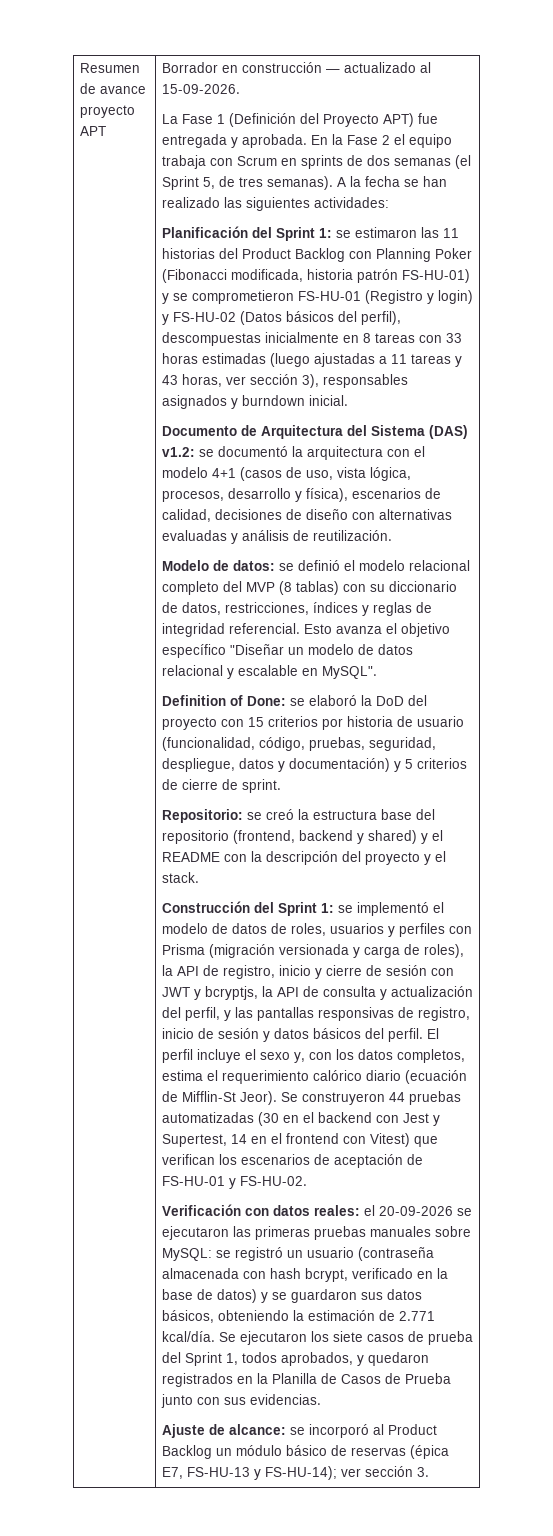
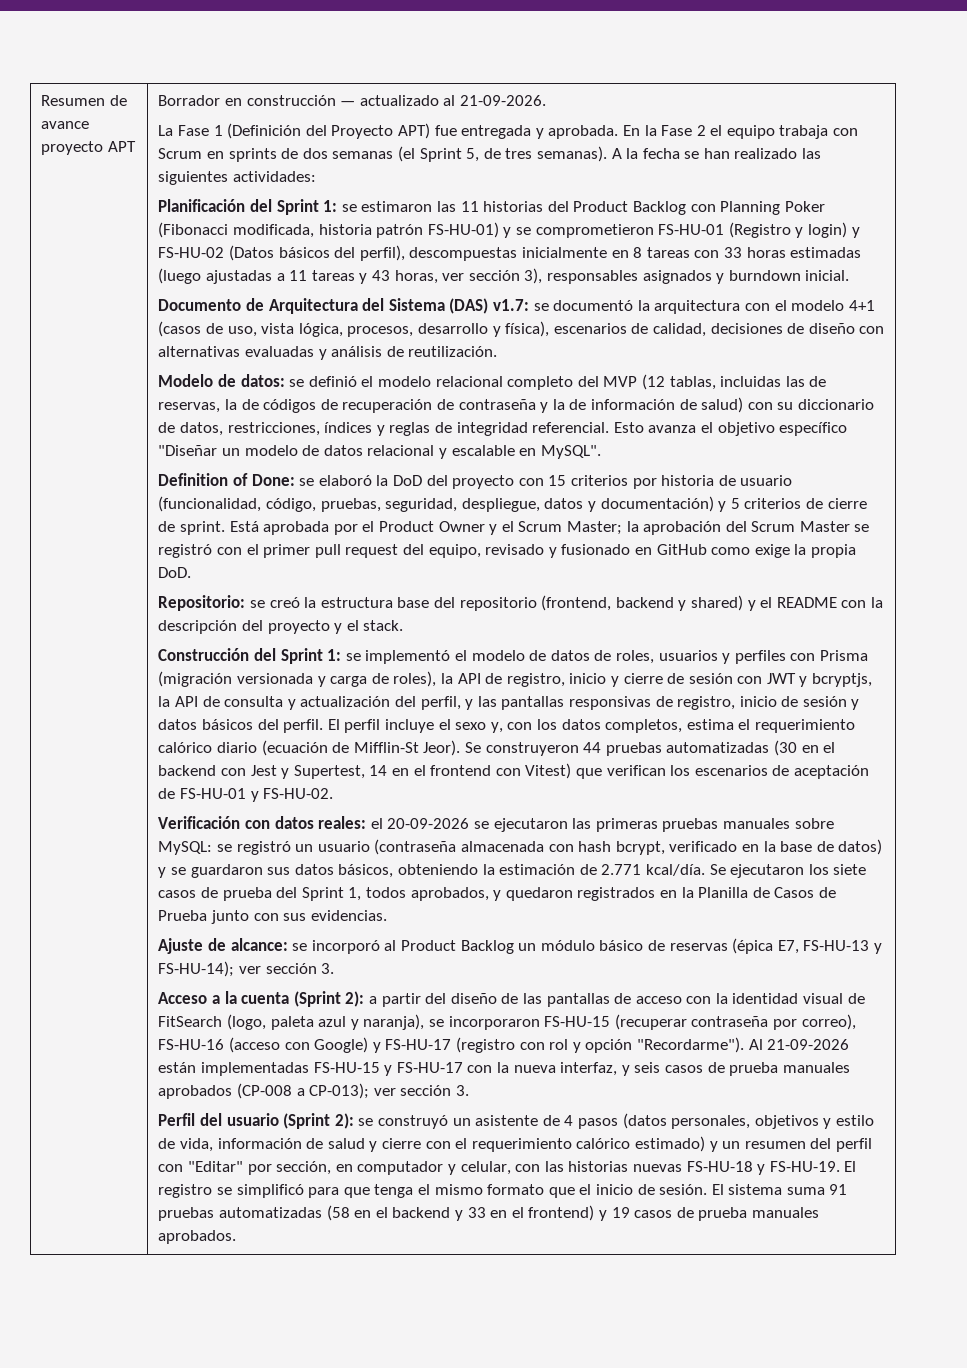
- Borrador en construcción — actualizado al 15-09-2026.
+ Borrador en construcción — actualizado al 21-09-2026.
- Documento de Arquitectura del Sistema (DAS) v1.2: se documentó la arquitectura con el modelo 4+1 (casos de uso, vista lógica, procesos, desarrollo y física), escenarios de calidad, decisiones de diseño con alternativas evaluadas y análisis de reutilización.
+ Documento de Arquitectura del Sistema (DAS) v1.7: se documentó la arquitectura con el modelo 4+1 (casos de uso, vista lógica, procesos, desarrollo y física), escenarios de calidad, decisiones de diseño con alternativas evaluadas y análisis de reutilización.
- Modelo de datos: se definió el modelo relacional completo del MVP (8 tablas) con su diccionario de datos, restricciones, índices y reglas de integridad referencial.
+ Modelo de datos: se definió el modelo relacional completo del MVP (12 tablas, incluidas las de reservas, la de códigos de recuperación de contraseña y la de información de salud) con su diccionario de datos, restricciones, índices y reglas de integridad referencial.
+ Está aprobada por el Product Owner y el Scrum Master; la aprobación del Scrum Master se registró con el primer pull request del equipo, revisado y fusionado en GitHub como exige la propia DoD.
+ Acceso a la cuenta (Sprint 2): a partir del diseño de las pantallas de acceso con la identidad visual de FitSearch (logo, paleta azul y naranja), se incorporaron FS-HU-15 (recuperar contraseña por correo), FS-HU-16 (acceso con Google) y FS-HU-17 (registro con rol y opción "Recordarme"). Al 21-09-2026 están implementadas FS-HU-15 y FS-HU-17 con la nueva interfaz, y seis casos de prueba manuales aprobados (CP-008 a CP-013); ver sección 3.
+ Perfil del usuario (Sprint 2): se construyó un asistente de 4 pasos (datos personales, objetivos y estilo de vida, información de salud y cierre con el requerimiento calórico estimado) y un resumen del perfil con "Editar" por sección, en computador y celular, con las historias nuevas FS-HU-18 y FS-HU-19. El registro se simplificó para que tenga el mismo formato que el inicio de sesión. El sistema suma 91 pruebas automatizadas (58 en el backend y 33 en el frontend) y 19 casos de prueba manuales aprobados.

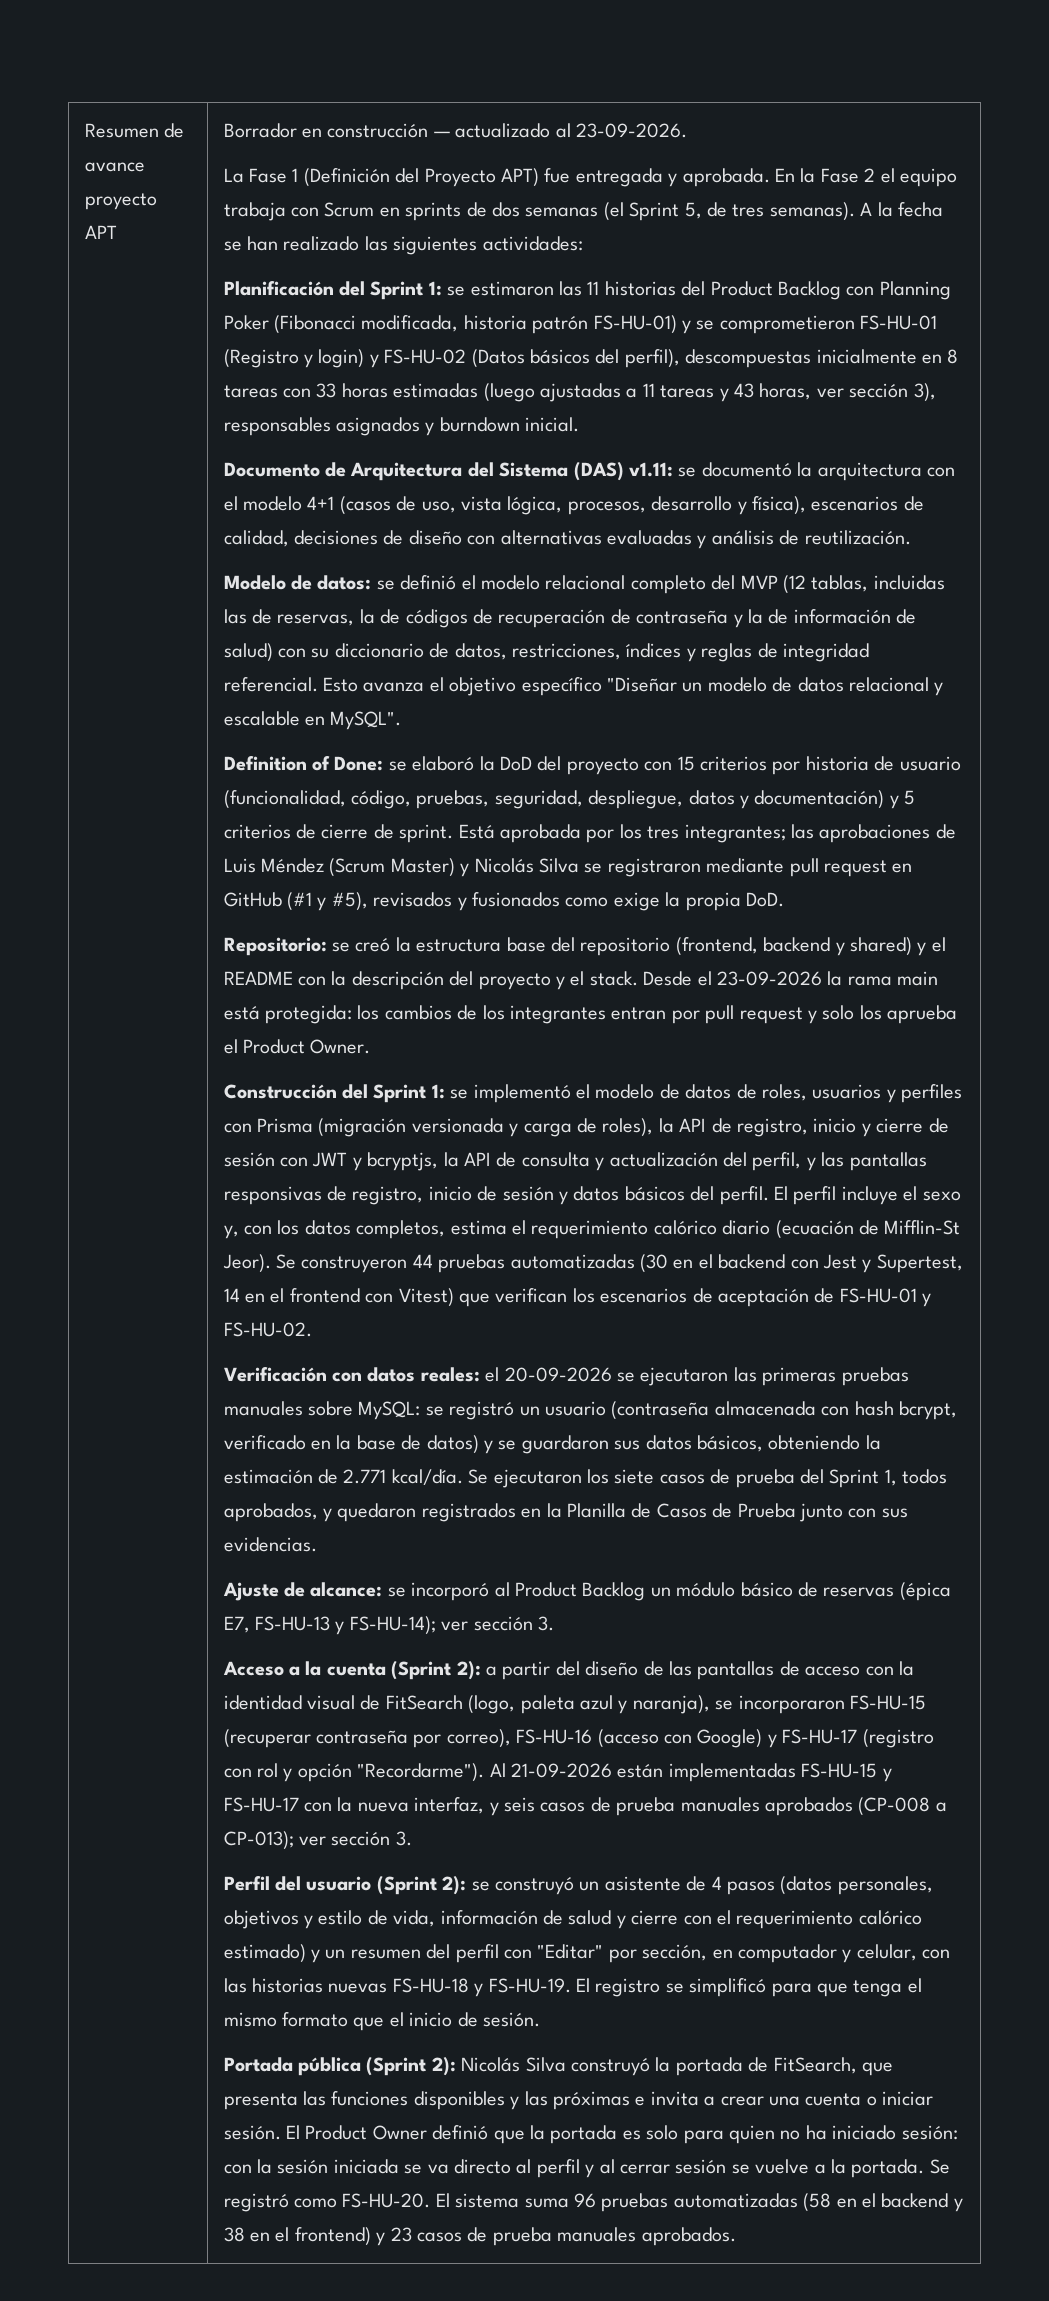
- Borrador en construcción — actualizado al 21-09-2026.
+ Borrador en construcción — actualizado al 23-09-2026.
- Documento de Arquitectura del Sistema (DAS) v1.7: se documentó la arquitectura con el modelo 4+1 (casos de uso, vista lógica, procesos, desarrollo y física), escenarios de calidad, decisiones de diseño con alternativas evaluadas y análisis de reutilización.
+ Documento de Arquitectura del Sistema (DAS) v1.11: se documentó la arquitectura con el modelo 4+1 (casos de uso, vista lógica, procesos, desarrollo y física), escenarios de calidad, decisiones de diseño con alternativas evaluadas y análisis de reutilización.
- Está aprobada por el Product Owner y el Scrum Master; la aprobación del Scrum Master se registró con el primer pull request del equipo, revisado y fusionado en GitHub como exige la propia DoD.
+ Está aprobada por los tres integrantes; las aprobaciones de Luis Méndez (Scrum Master) y Nicolás Silva se registraron mediante pull request en GitHub (#1 y #5), revisados y fusionados como exige la propia DoD.
+ Desde el 23-09-2026 la rama main está protegida: los cambios de los integrantes entran por pull request y solo los aprueba el Product Owner.
- El registro se simplificó para que tenga el mismo formato que el inicio de sesión. El sistema suma 91 pruebas automatizadas (58 en el backend y 33 en el frontend) y 19 casos de prueba manuales aprobados.
+ El registro se simplificó para que tenga el mismo formato que el inicio de sesión.
+ Portada pública (Sprint 2): Nicolás Silva construyó la portada de FitSearch, que presenta las funciones disponibles y las próximas e invita a crear una cuenta o iniciar sesión. El Product Owner definió que la portada es solo para quien no ha iniciado sesión: con la sesión iniciada se va directo al perfil y al cerrar sesión se vuelve a la portada. Se registró como FS-HU-20. El sistema suma 96 pruebas automatizadas (58 en el backend y 38 en el frontend) y 23 casos de prueba manuales aprobados.

